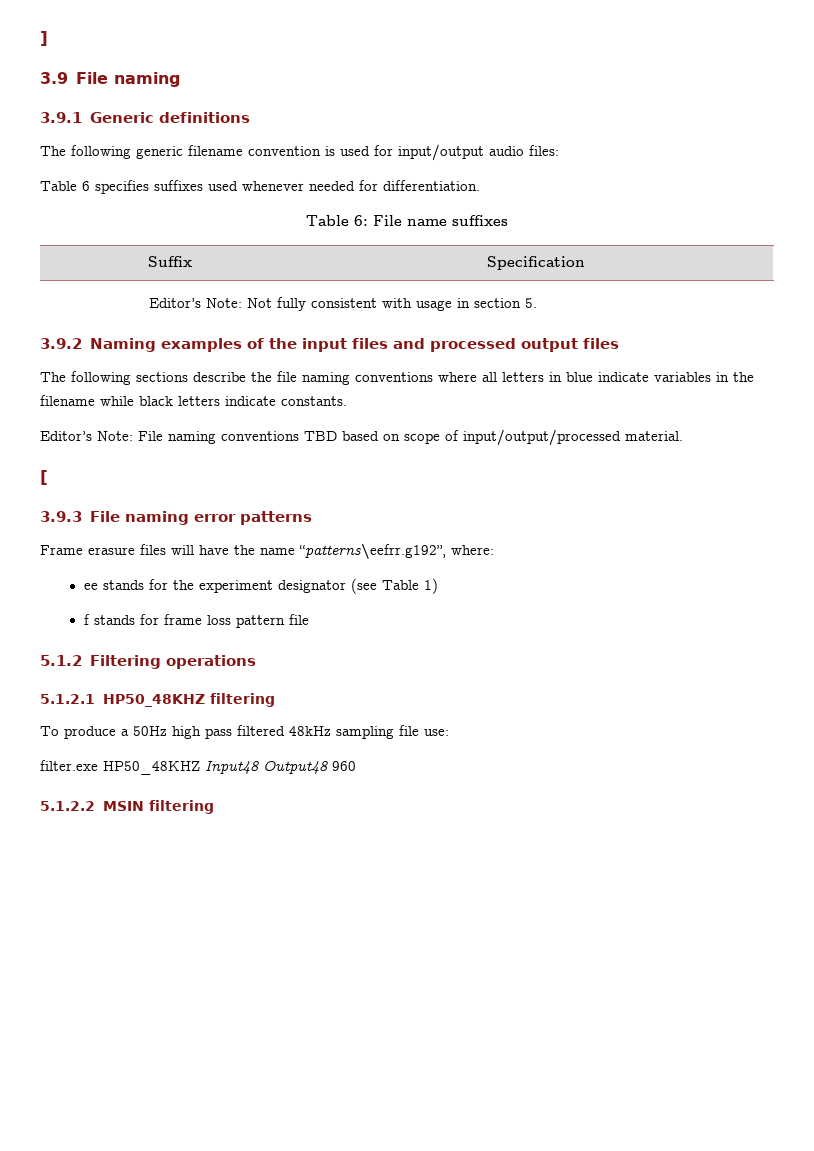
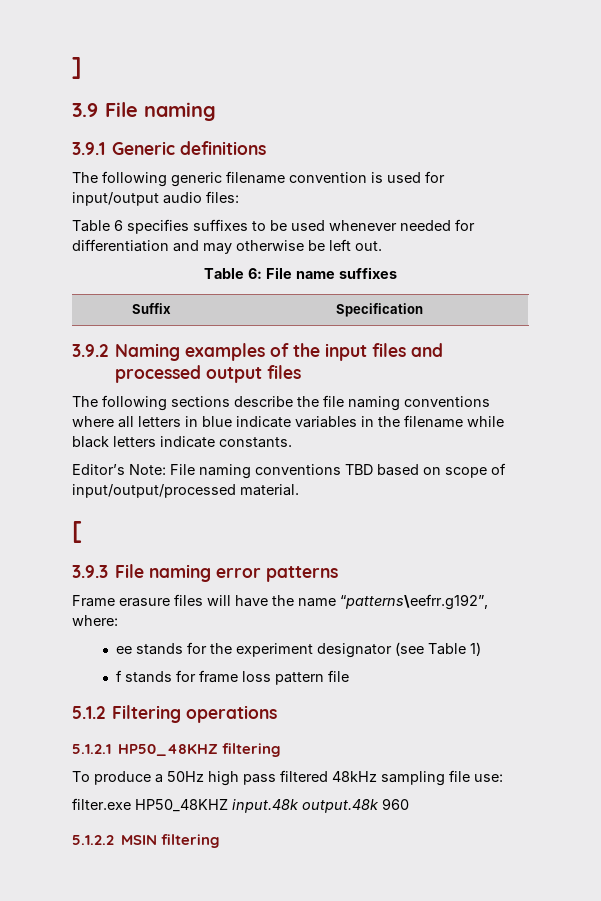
- Table 6 specifies suffixes used whenever needed for differentiation.
+ Table 6 specifies suffixes to be used whenever needed for differentiation and may otherwise be left out.
- Editor’s Note: Not fully consistent with usage in section 5.
- filter.exe HP50_48KHZ Input48 Output48 960
+ filter.exe HP50_48KHZ input.48k output.48k 960

